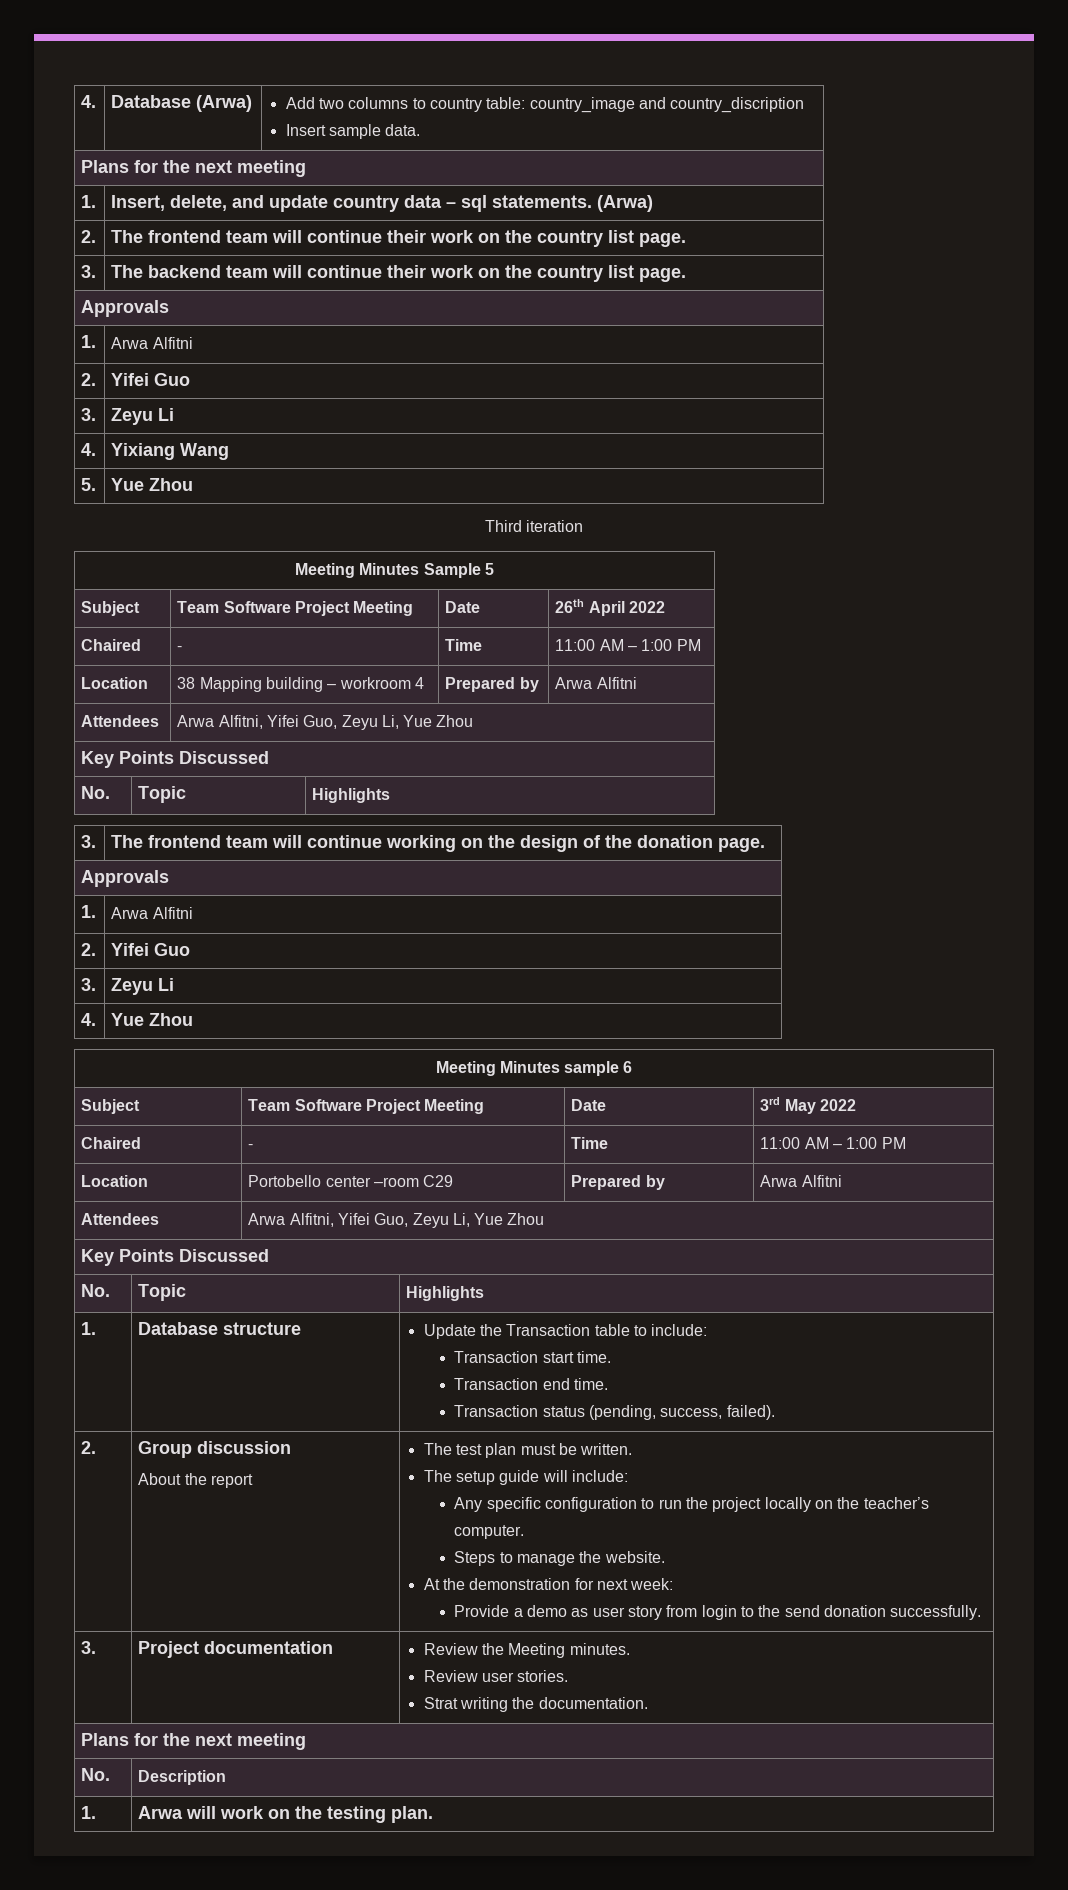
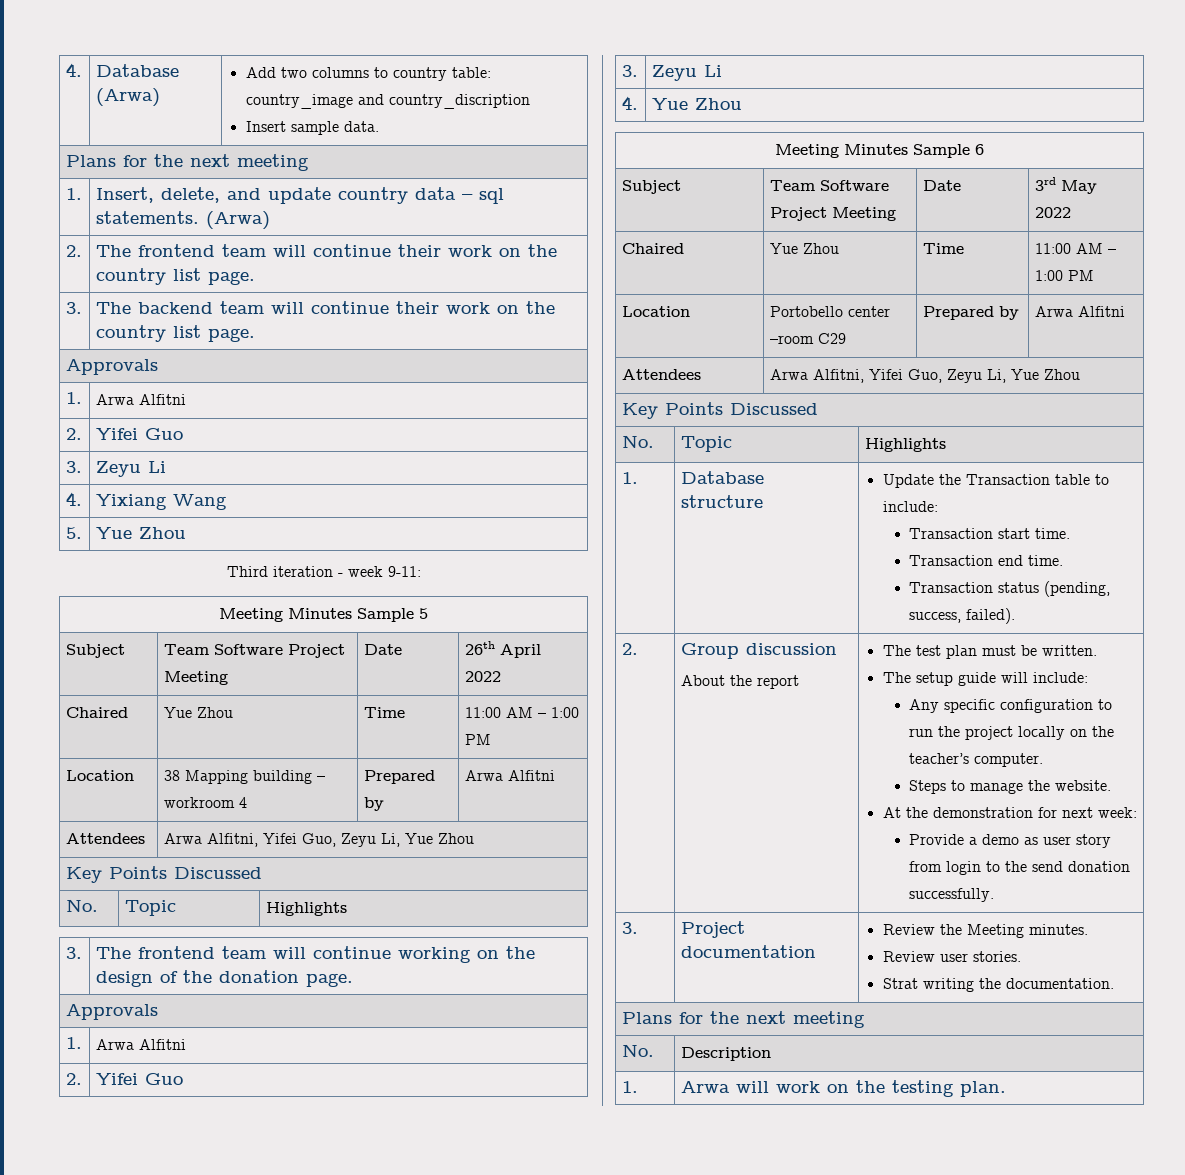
- Third iteration
+ Third iteration - week 9-11:
  Subject | Team Software Project Meeting | Date | 26th April 2022
- Chaired | - | Time | 11:00 AM – 1:00 PM
+ Chaired | Yue Zhou | Time | 11:00 AM – 1:00 PM
- Meeting Minutes sample 6
+ Meeting Minutes Sample 6
  Subject | Team Software Project Meeting | Date | 3rd May 2022
- Chaired | - | Time | 11:00 AM – 1:00 PM
+ Chaired | Yue Zhou | Time | 11:00 AM – 1:00 PM

